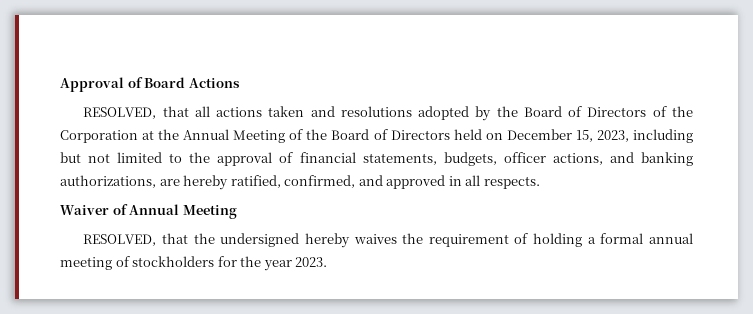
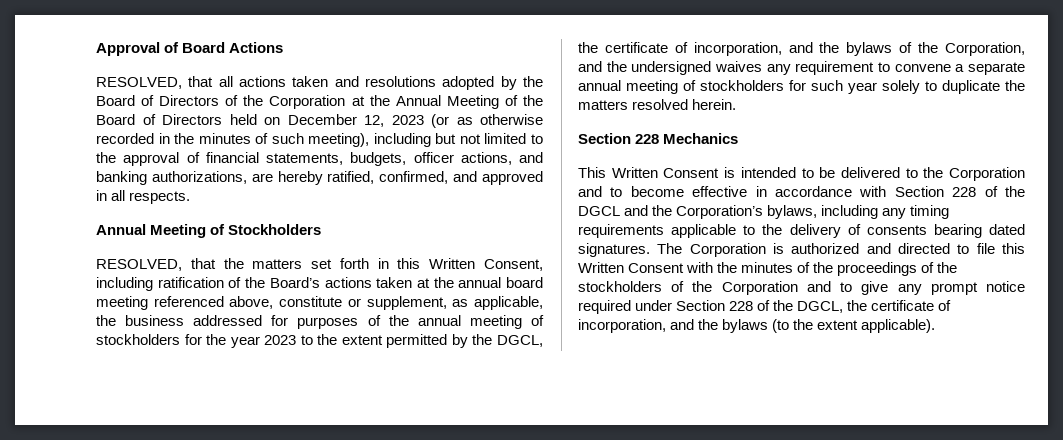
- RESOLVED, that all actions taken and resolutions adopted by the Board of Directors of the Corporation at the Annual Meeting of the Board of Directors held on December 15, 2023, including but not limited to the approval of financial statements, budgets, officer actions, and banking authorizations, are hereby ratified, confirmed, and approved in all respects.
+ RESOLVED, that all actions taken and resolutions adopted by the Board of Directors of the Corporation at the Annual Meeting of the Board of Directors held on December 12, 2023 (or as otherwise recorded in the minutes of such meeting), including but not limited to the approval of financial statements, budgets, officer actions, and banking authorizations, are hereby ratified, confirmed, and approved in all respects.
- Waiver of Annual Meeting
+ Annual Meeting of Stockholders
- RESOLVED, that the undersigned hereby waives the requirement of holding a formal annual meeting of stockholders for the year 2023.
+ RESOLVED, that the matters set forth in this Written Consent, including ratification of the Board’s actions taken at the annual board meeting referenced above, constitute or supplement, as applicable, the business addressed for purposes of the annual meeting of stockholders for the year 2023 to the extent permitted by the DGCL, the certificate of incorporation, and the bylaws of the Corporation, and the undersigned waives any requirement to convene a separate annual meeting of stockholders for such year solely to duplicate the matters resolved herein.
+ Section 228 Mechanics
+ This Written Consent is intended to be delivered to the Corporation and to become effective in accordance with Section 228 of the DGCL and the Corporation’s bylaws, including any timing requirements applicable to the delivery of consents bearing dated signatures. The Corporation is authorized and directed to file this Written Consent with the minutes of the proceedings of the stockholders of the Corporation and to give any prompt notice required under Section 228 of the DGCL, the certificate of incorporation, and the bylaws (to the extent applicable).

